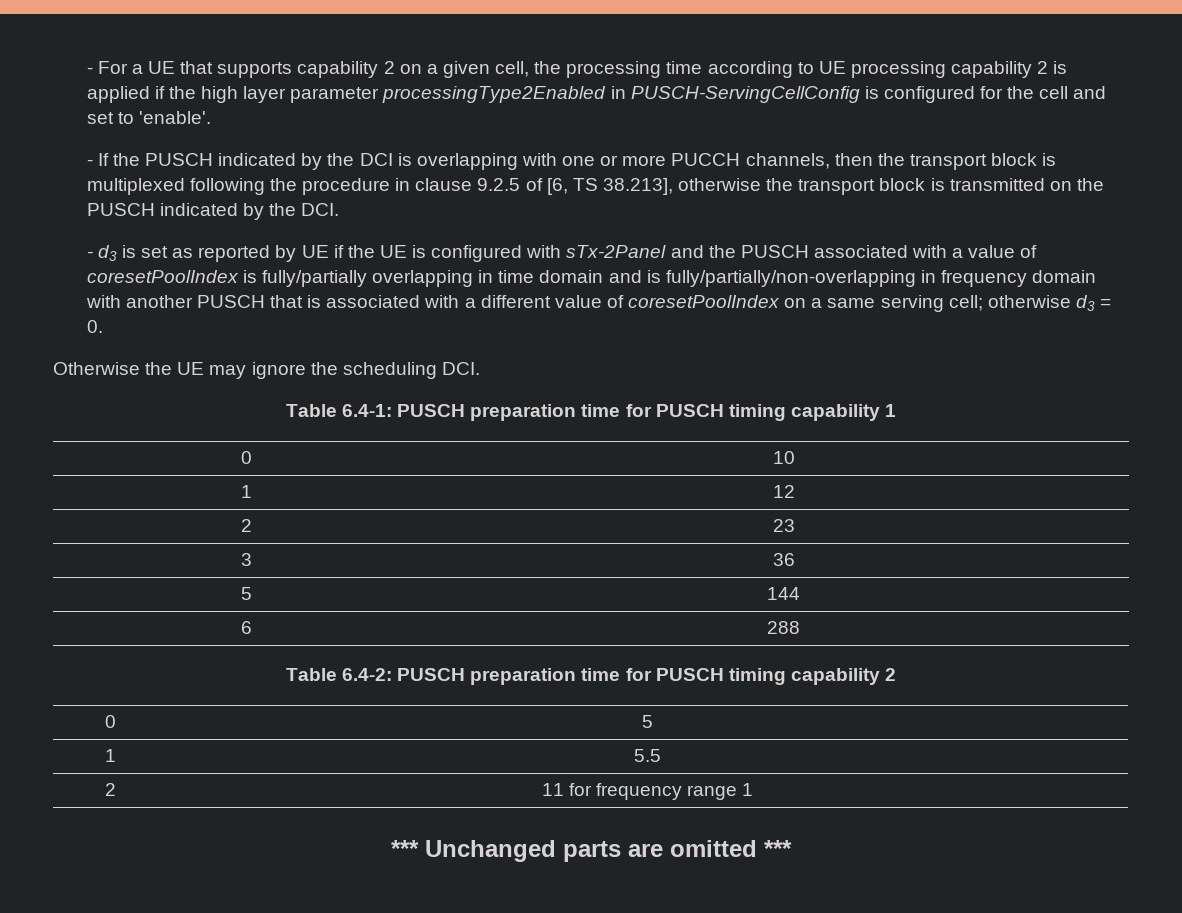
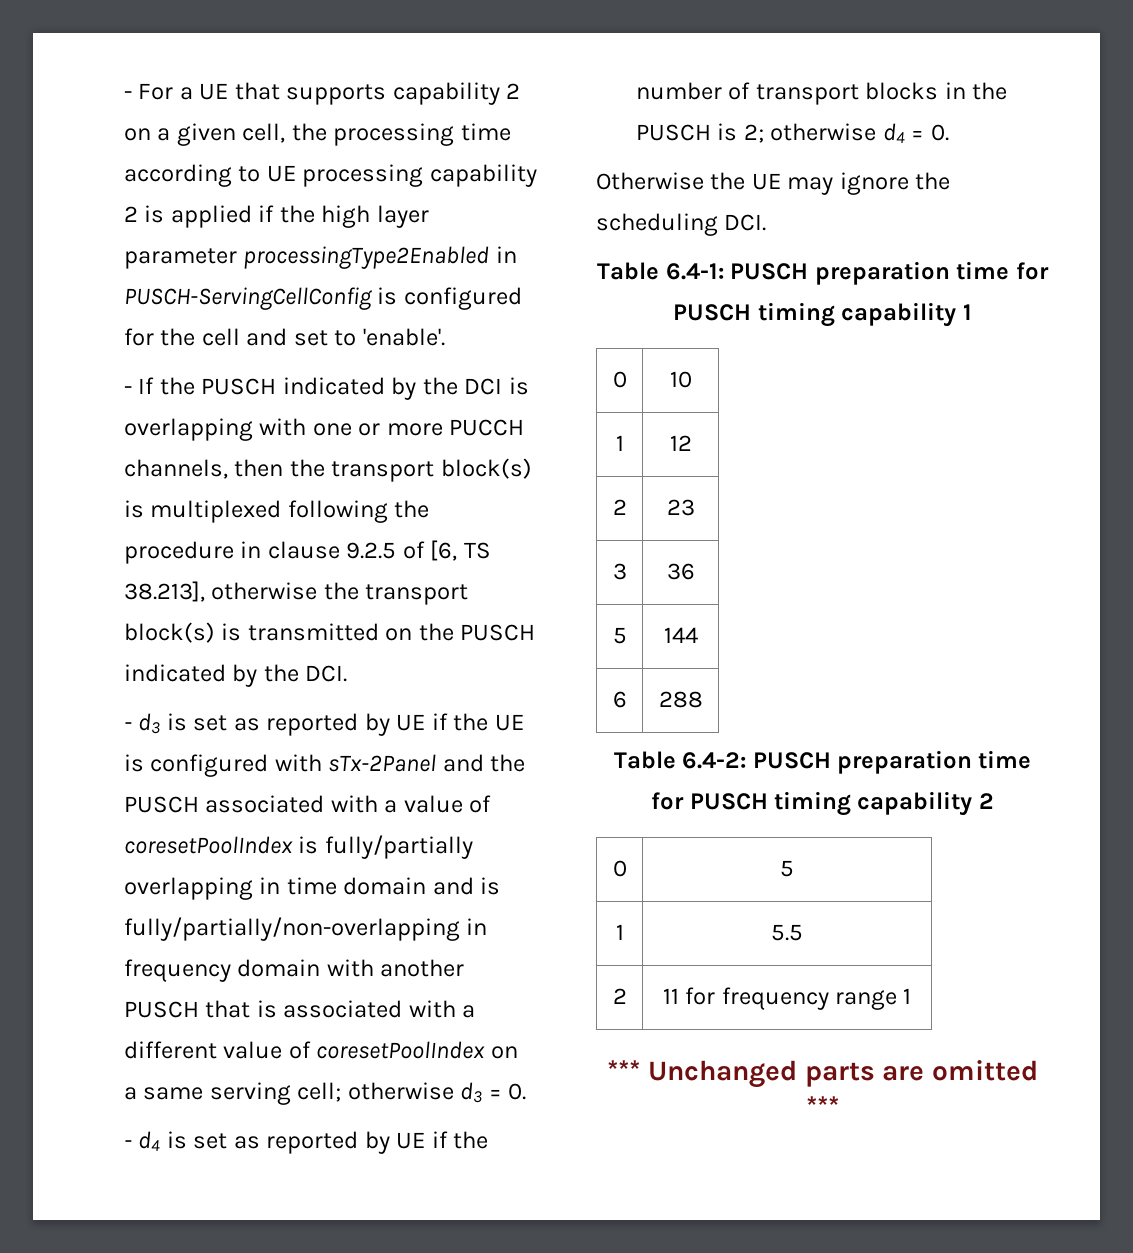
- - If the PUSCH indicated by the DCI is overlapping with one or more PUCCH channels, then the transport block is multiplexed following the procedure in clause 9.2.5 of [6, TS 38.213], otherwise the transport block is transmitted on the PUSCH indicated by the DCI.
+ - If the PUSCH indicated by the DCI is overlapping with one or more PUCCH channels, then the transport block(s) is multiplexed following the procedure in clause 9.2.5 of [6, TS 38.213], otherwise the transport block(s) is transmitted on the PUSCH indicated by the DCI.
+ - d4 is set as reported by UE if the number of transport blocks in the PUSCH is 2; otherwise d4 = 0.

